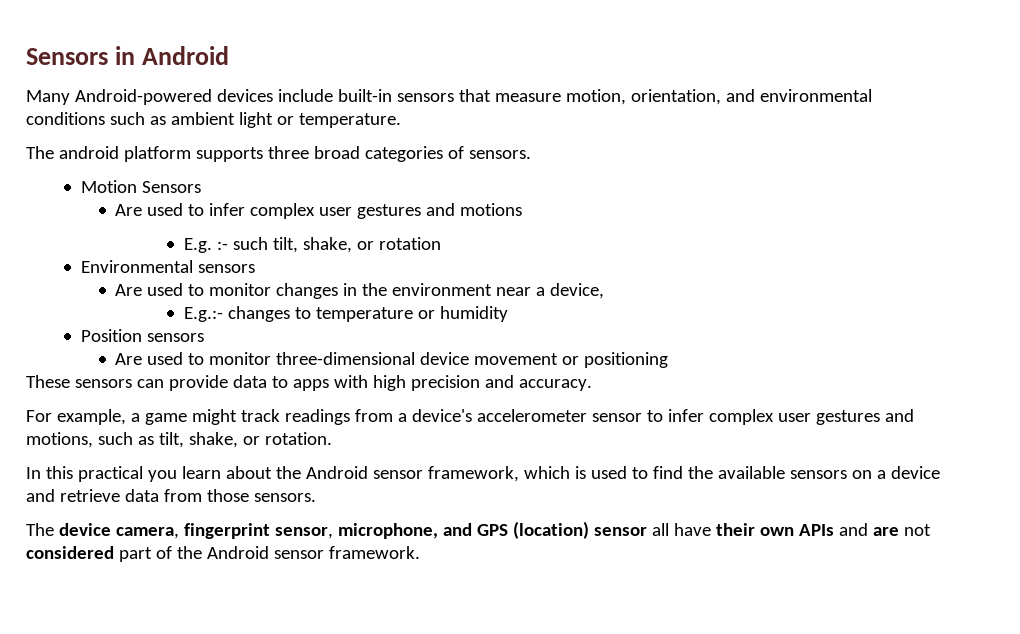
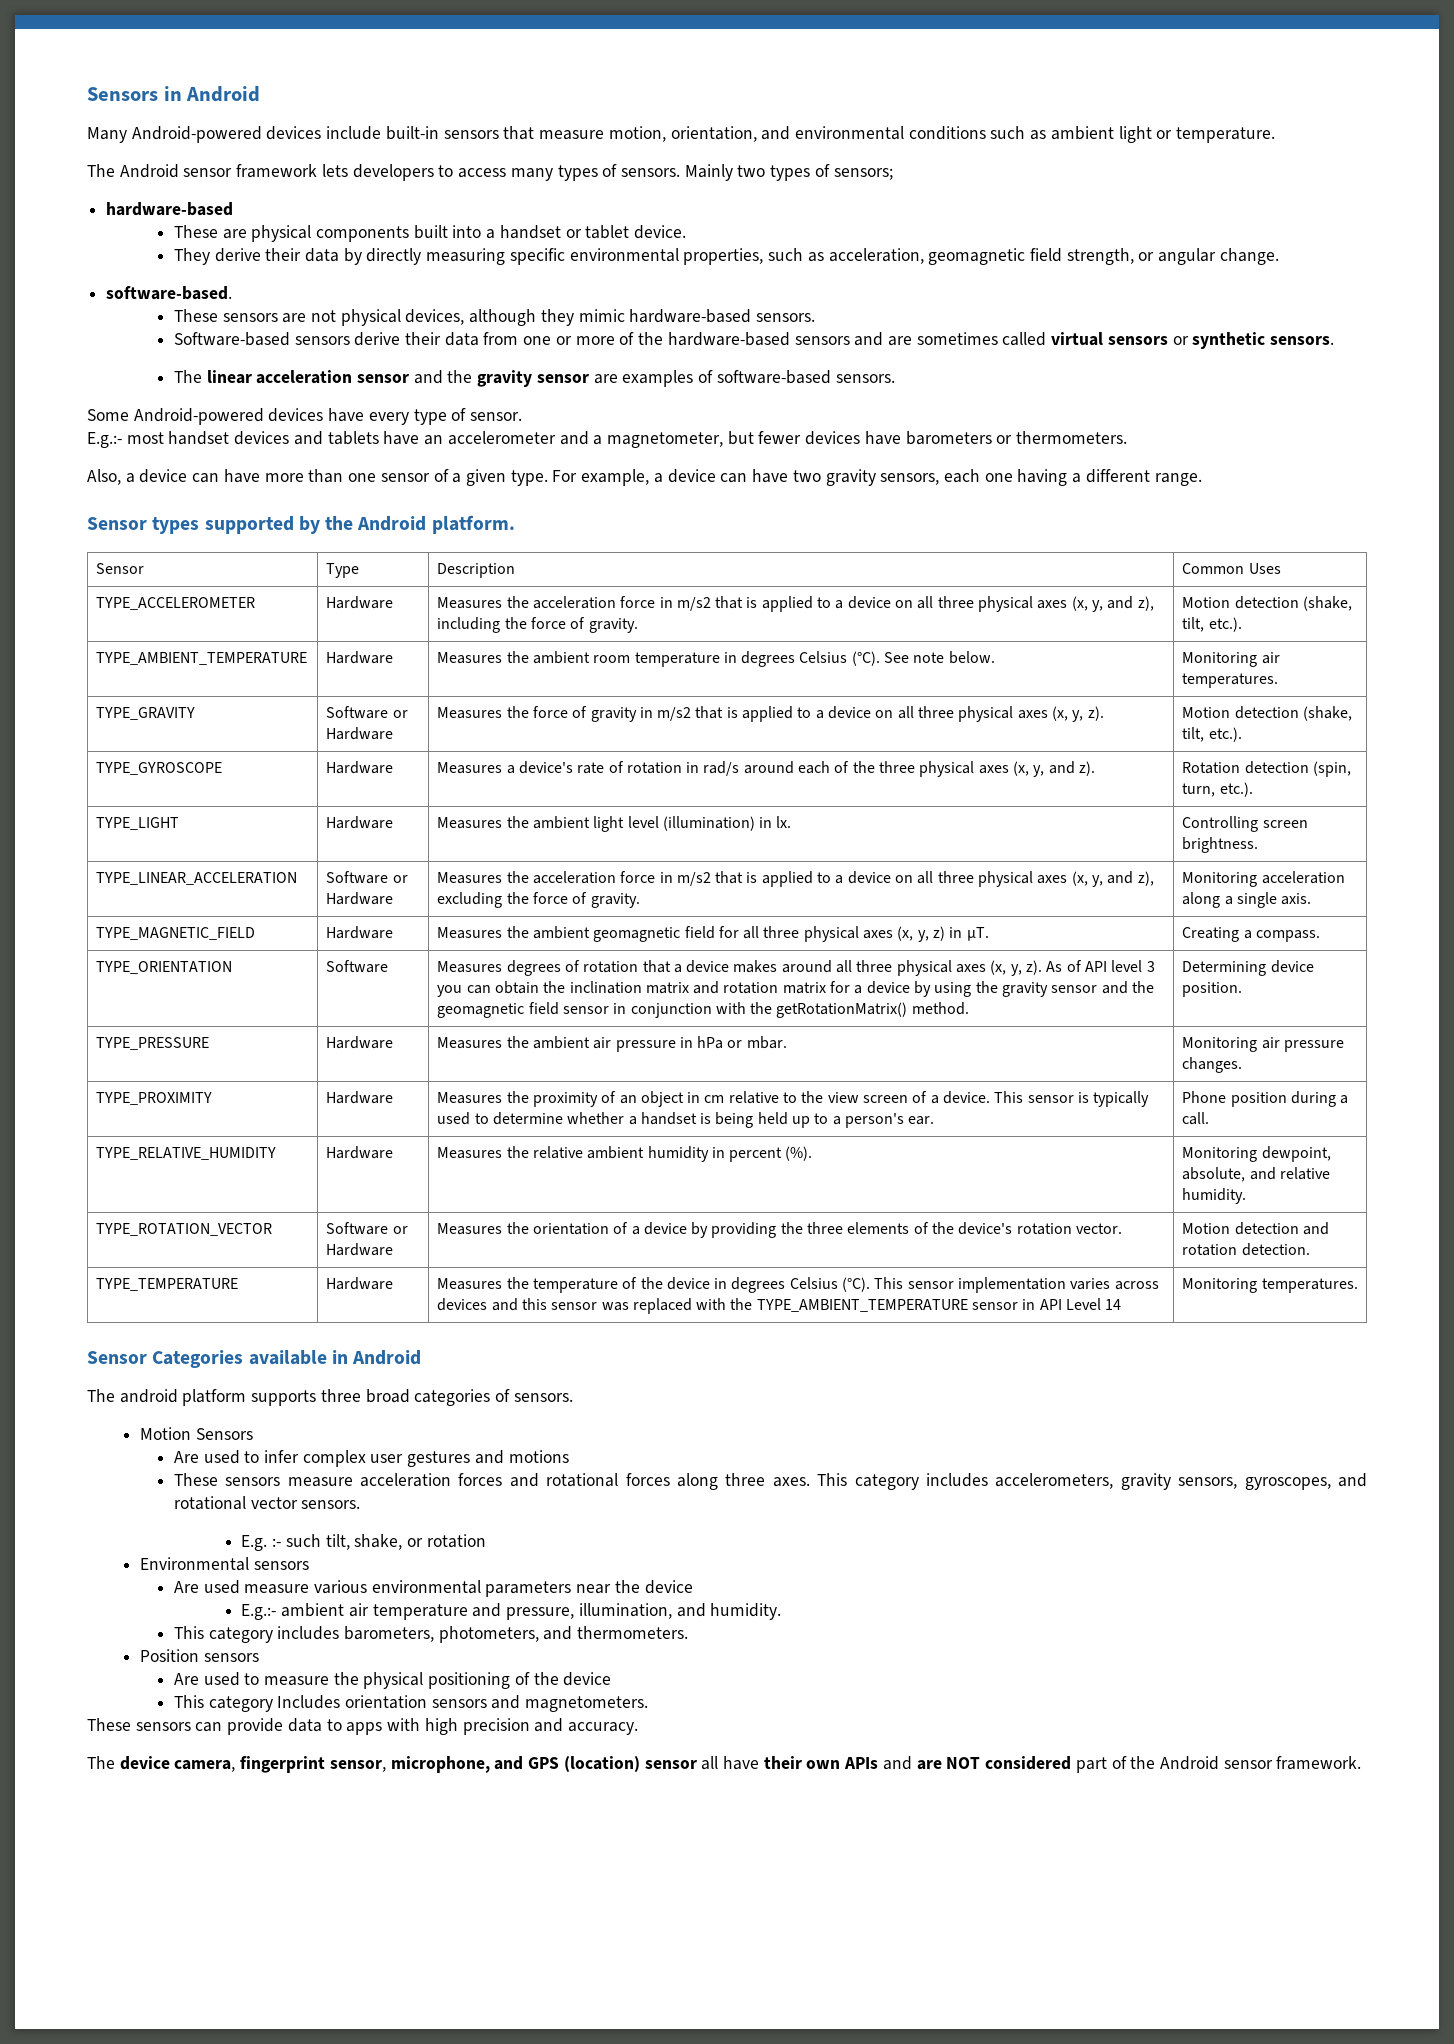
+ The Android sensor framework lets developers to access many types of sensors. Mainly two types of sensors;
+ hardware-based
+ These are physical components built into a handset or tablet device.
+ They derive their data by directly measuring specific environmental properties, such as acceleration, geomagnetic field strength, or angular change.
+ software-based.
+ These sensors are not physical devices, although they mimic hardware-based sensors.
+ Software-based sensors derive their data from one or more of the hardware-based sensors and are sometimes called virtual sensors or synthetic sensors.
+ The linear acceleration sensor and the gravity sensor are examples of software-based sensors.
+ Some Android-powered devices have every type of sensor.
+ E.g.:- most handset devices and tablets have an accelerometer and a magnetometer, but fewer devices have barometers or thermometers.
+ Also, a device can have more than one sensor of a given type. For example, a device can have two gravity sensors, each one having a different range.
+ Sensor types supported by the Android platform.
+ Sensor | Type | Description | Common Uses
+ TYPE_ACCELEROMETER | Hardware | Measures the acceleration force in m/s2 that is applied to a device on all three physical axes (x, y, and z), including the force of gravity. | Motion detection (shake, tilt, etc.).
+ TYPE_AMBIENT_TEMPERATURE | Hardware | Measures the ambient room temperature in degrees Celsius (°C). See note below. | Monitoring air temperatures.
+ TYPE_GRAVITY | Software or Hardware | Measures the force of gravity in m/s2 that is applied to a device on all three physical axes (x, y, z). | Motion detection (shake, tilt, etc.).
+ TYPE_GYROSCOPE | Hardware | Measures a device's rate of rotation in rad/s around each of the three physical axes (x, y, and z). | Rotation detection (spin, turn, etc.).
+ TYPE_LIGHT | Hardware | Measures the ambient light level (illumination) in lx. | Controlling screen brightness.
+ TYPE_LINEAR_ACCELERATION | Software or Hardware | Measures the acceleration force in m/s2 that is applied to a device on all three physical axes (x, y, and z), excluding the force of gravity. | Monitoring acceleration along a single axis.
+ TYPE_MAGNETIC_FIELD | Hardware | Measures the ambient geomagnetic field for all three physical axes (x, y, z) in μT. | Creating a compass.
+ TYPE_ORIENTATION | Software | Measures degrees of rotation that a device makes around all three physical axes (x, y, z). As of API level 3 you can obtain the inclination matrix and rotation matrix for a device by using the gravity sensor and the geomagnetic field sensor in conjunction with the getRotationMatrix() method. | Determining device position.
+ TYPE_PRESSURE | Hardware | Measures the ambient air pressure in hPa or mbar. | Monitoring air pressure changes.
+ TYPE_PROXIMITY | Hardware | Measures the proximity of an object in cm relative to the view screen of a device. This sensor is typically used to determine whether a handset is being held up to a person's ear. | Phone position during a call.
+ TYPE_RELATIVE_HUMIDITY | Hardware | Measures the relative ambient humidity in percent (%). | Monitoring dewpoint, absolute, and relative humidity.
+ TYPE_ROTATION_VECTOR | Software or Hardware | Measures the orientation of a device by providing the three elements of the device's rotation vector. | Motion detection and rotation detection.
+ TYPE_TEMPERATURE | Hardware | Measures the temperature of the device in degrees Celsius (°C). This sensor implementation varies across devices and this sensor was replaced with the TYPE_AMBIENT_TEMPERATURE sensor in API Level 14 | Monitoring temperatures.
+ Sensor Categories available in Android
+ These sensors measure acceleration forces and rotational forces along three axes. This category includes accelerometers, gravity sensors, gyroscopes, and rotational vector sensors.
- Are used to monitor changes in the environment near a device,
- E.g.:- changes to temperature or humidity
+ Are used measure various environmental parameters near the device
+ E.g.:- ambient air temperature and pressure, illumination, and humidity.
+ This category includes barometers, photometers, and thermometers.
- Are used to monitor three-dimensional device movement or positioning
+ Are used to measure the physical positioning of the device
+ This category Includes orientation sensors and magnetometers.
- For example, a game might track readings from a device's accelerometer sensor to infer complex user gestures and motions, such as tilt, shake, or rotation.
- In this practical you learn about the Android sensor framework, which is used to find the available sensors on a device and retrieve data from those sensors.
- The device camera, fingerprint sensor, microphone, and GPS (location) sensor all have their own APIs and are not considered part of the Android sensor framework.
+ The device camera, fingerprint sensor, microphone, and GPS (location) sensor all have their own APIs and are NOT considered part of the Android sensor framework.

